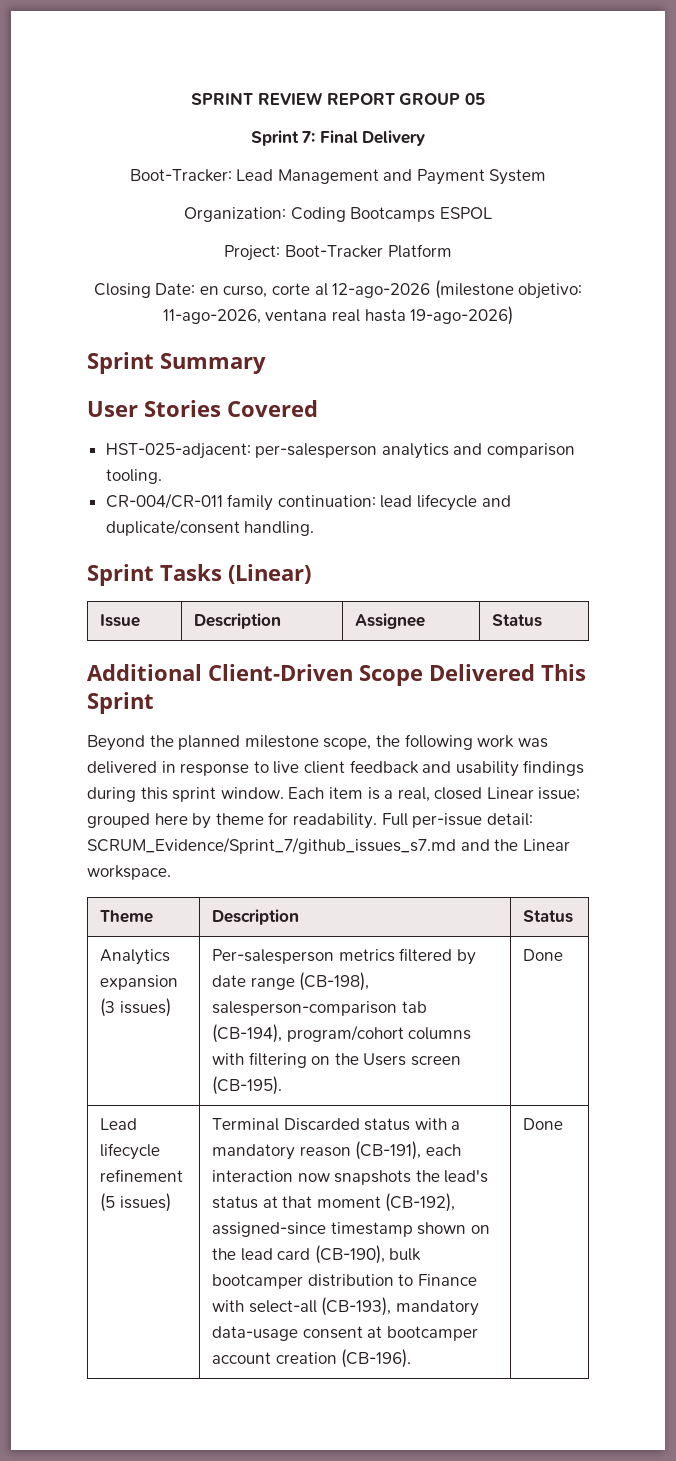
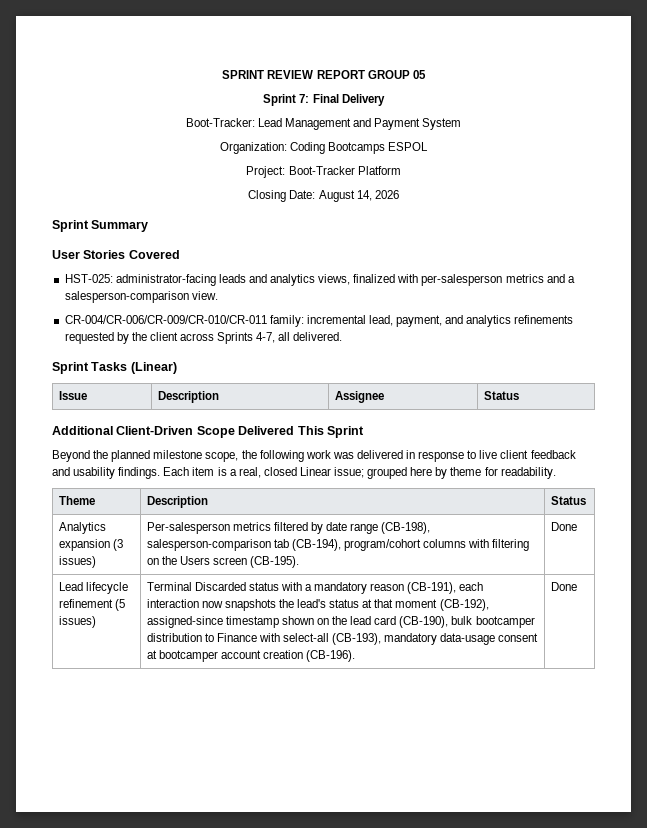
- Closing Date: en curso, corte al 12-ago-2026 (milestone objetivo: 11-ago-2026, ventana real hasta 19-ago-2026)
+ Closing Date: August 14, 2026
- HST-025-adjacent: per-salesperson analytics and comparison tooling.
- CR-004/CR-011 family continuation: lead lifecycle and duplicate/consent handling.
+ HST-025: administrator-facing leads and analytics views, finalized with per-salesperson metrics and a salesperson-comparison view.
+ CR-004/CR-006/CR-009/CR-010/CR-011 family: incremental lead, payment, and analytics refinements requested by the client across Sprints 4-7, all delivered.
- Beyond the planned milestone scope, the following work was delivered in response to live client feedback and usability findings during this sprint window.
+ Beyond the planned milestone scope, the following work was delivered in response to live client feedback and usability findings.
- Full per-issue detail: SCRUM_Evidence/Sprint_7/github_issues_s7.md and the Linear workspace.

